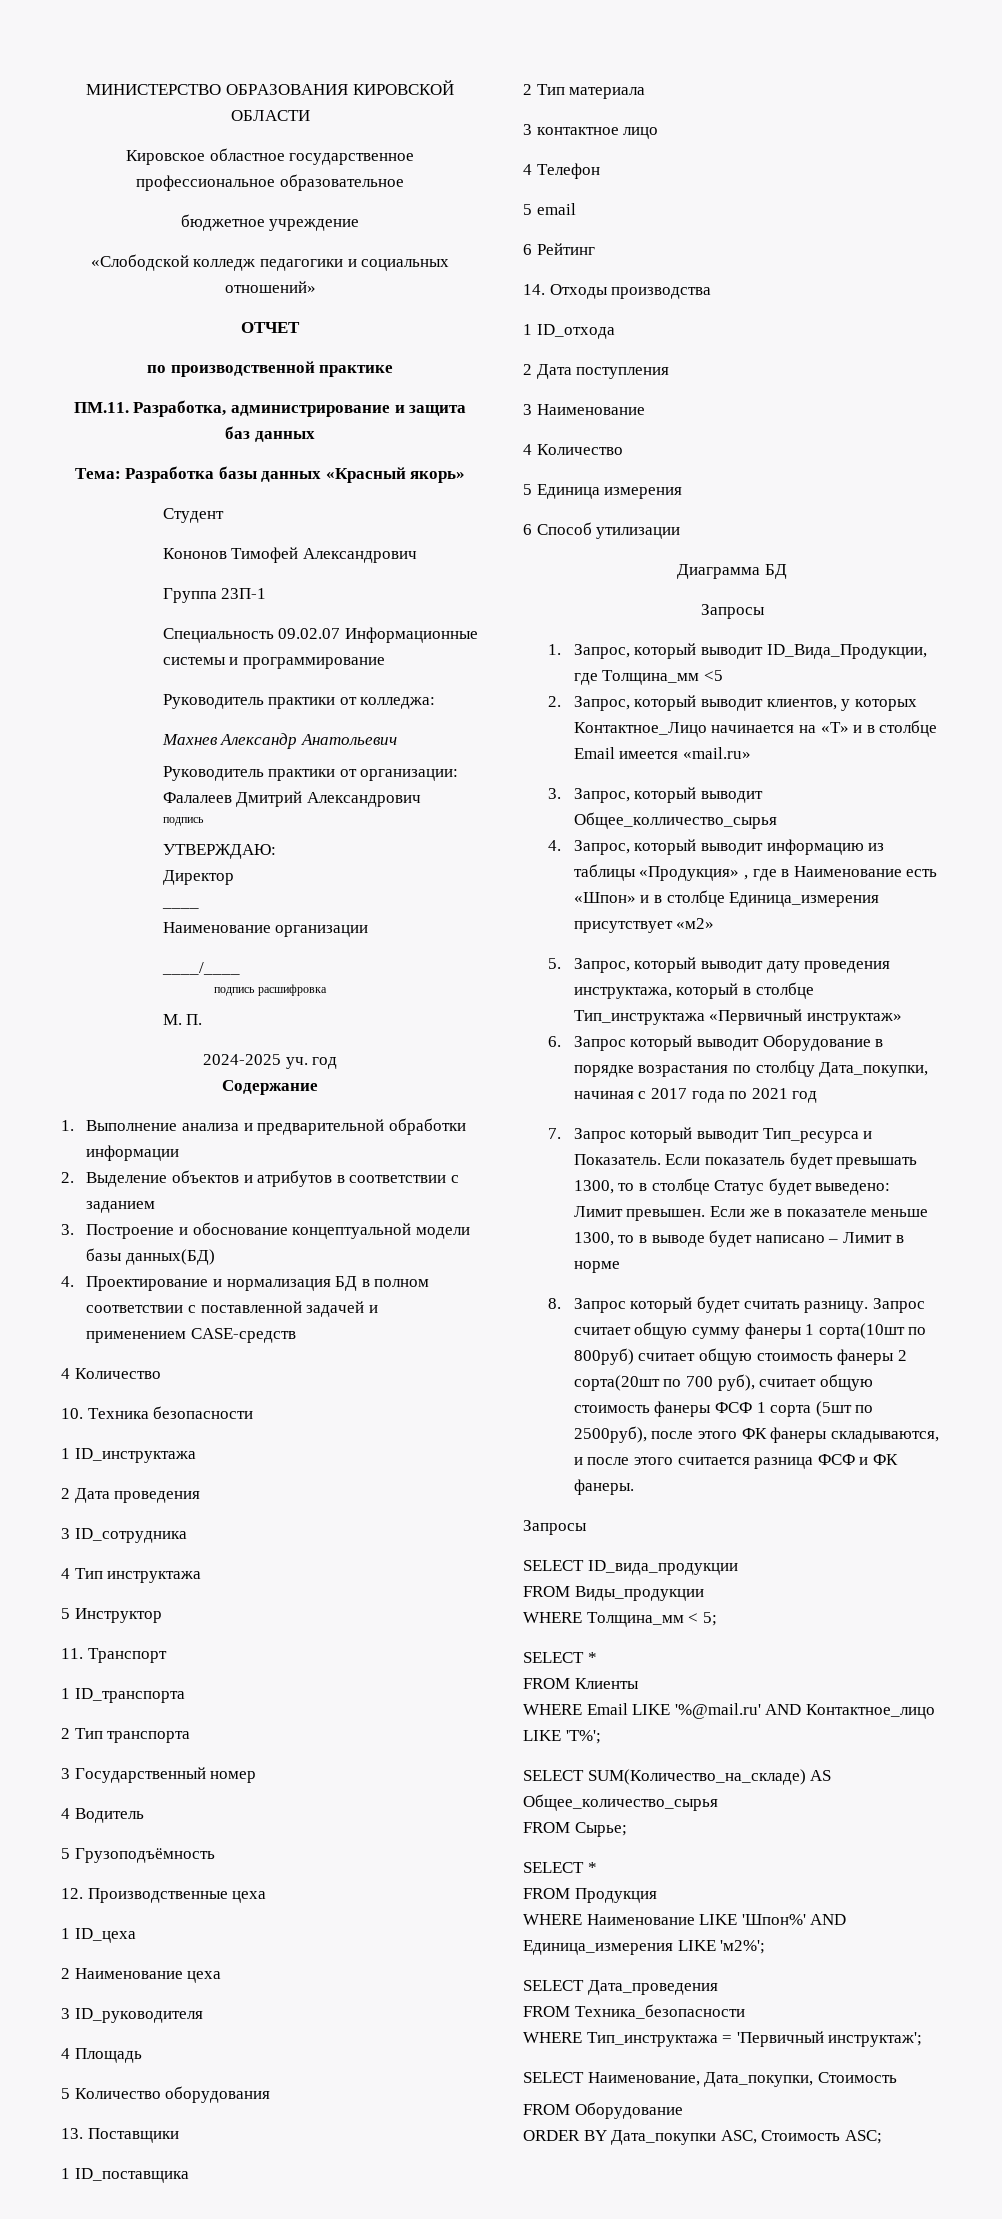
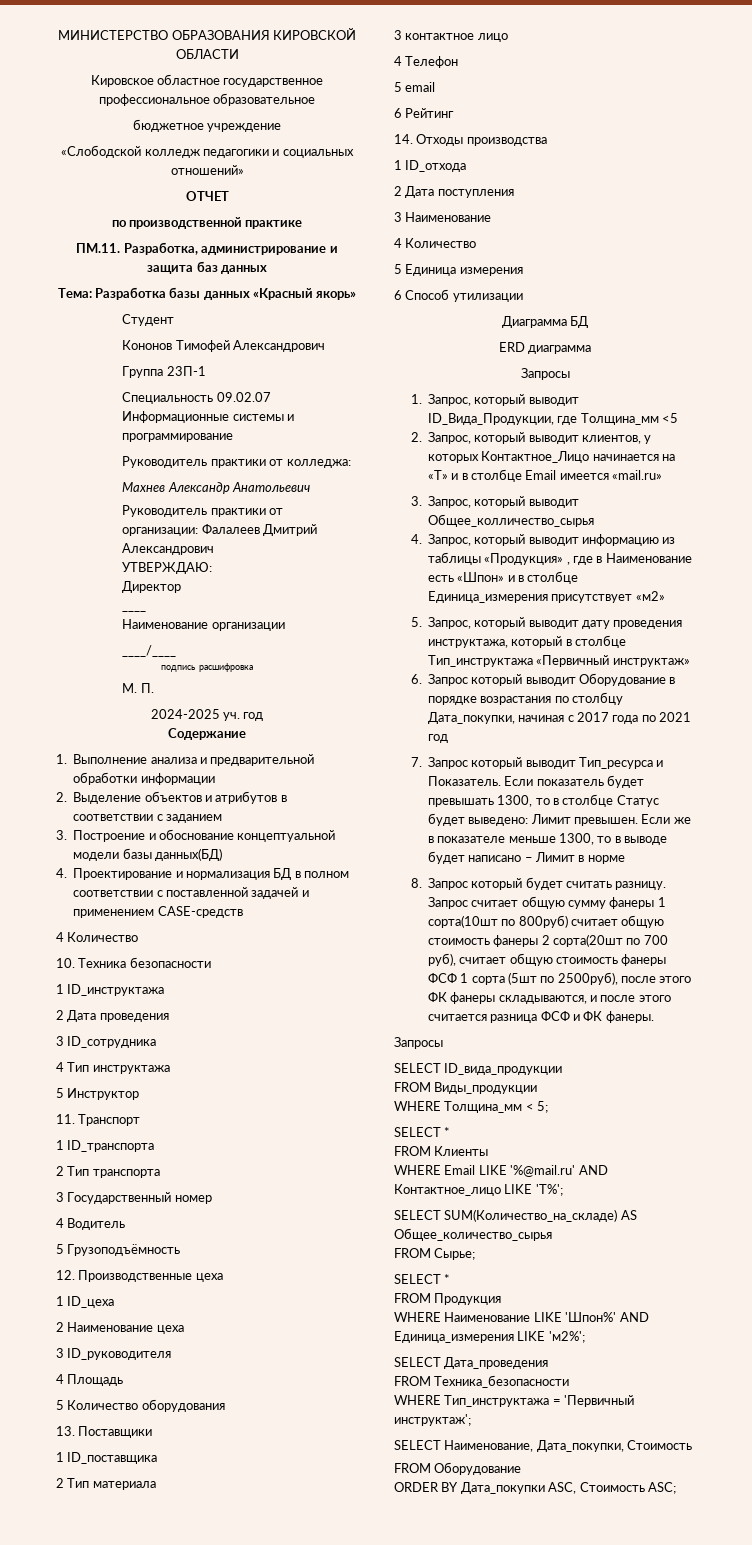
  Руководитель практики от организации: Фалалеев Дмитрий Александрович
- подпись
+ ERD диаграмма

